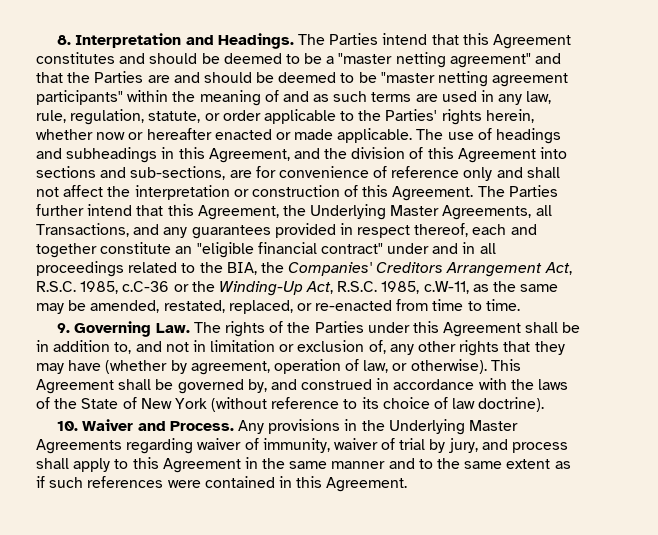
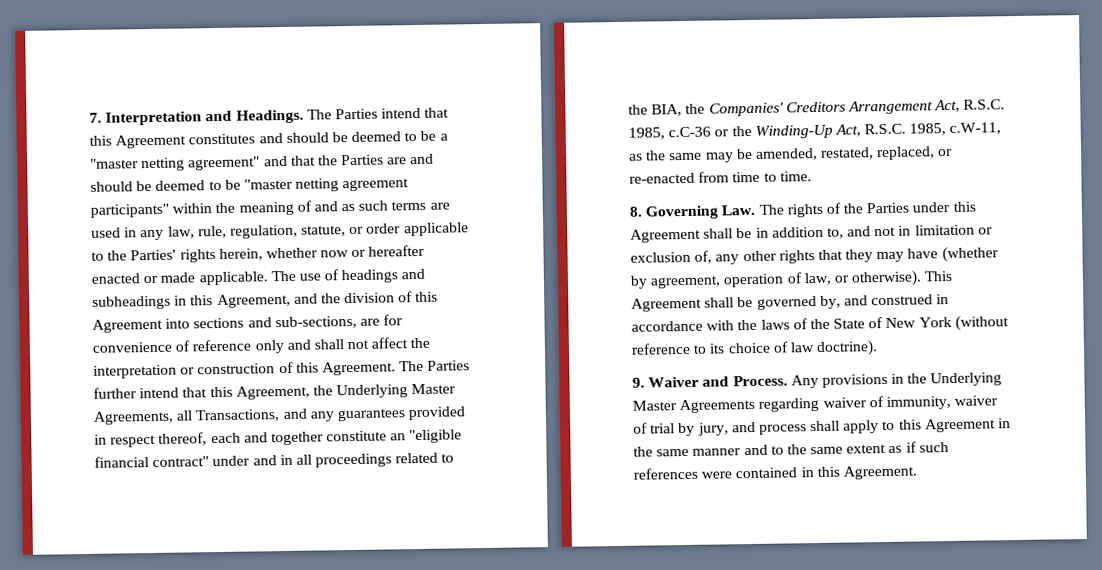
- 8. Interpretation and Headings.
+ 7. Interpretation and Headings.
- 9. Governing Law. The rights of the Parties under this Agreement shall be in addition to, and not in limitation or exclusion of, any other rights that they may have (whether by agreement, operation of law, or otherwise).
+ 8. Governing Law. The rights of the Parties under this Agreement shall be in addition to, and not in limitation or exclusion of, any other rights that they may have (whether by agreement, operation of law, or otherwise).
- 10. Waiver and Process.
+ 9. Waiver and Process.

